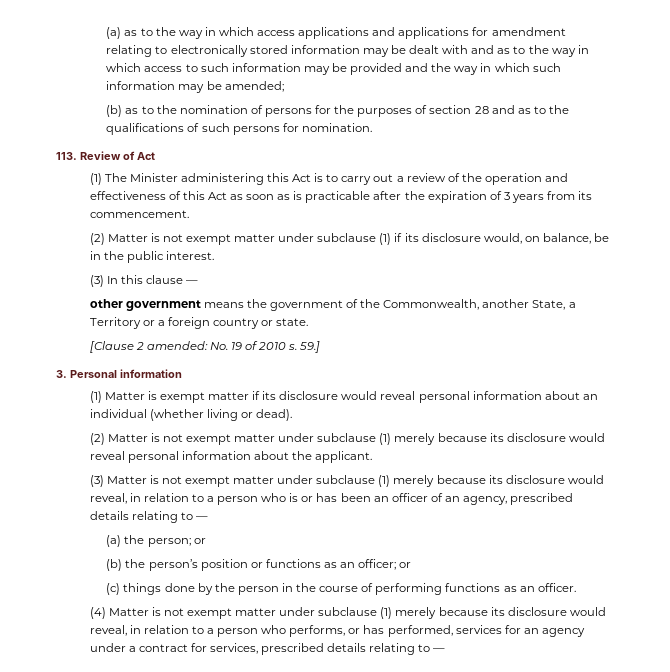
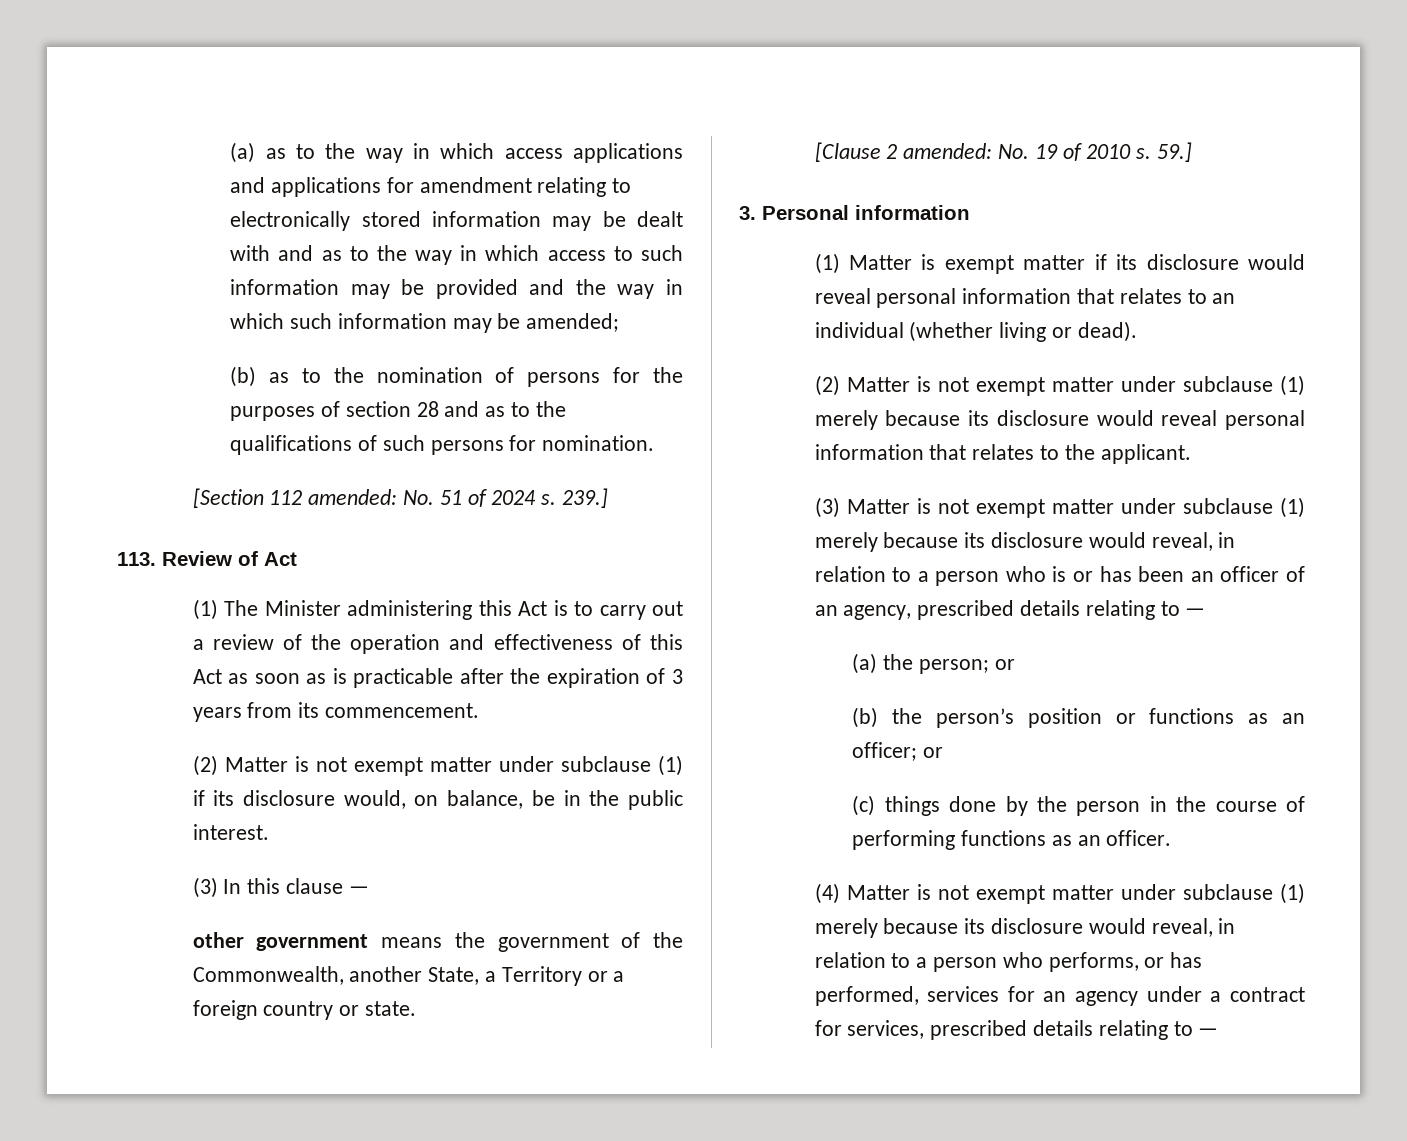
+ [Section 112 amended: No. 51 of 2024 s. 239.]
- (1) Matter is exempt matter if its disclosure would reveal personal information about an individual (whether living or dead).
+ (1) Matter is exempt matter if its disclosure would reveal personal information that relates to an individual (whether living or dead).
- (2) Matter is not exempt matter under subclause (1) merely because its disclosure would reveal personal information about the applicant.
+ (2) Matter is not exempt matter under subclause (1) merely because its disclosure would reveal personal information that relates to the applicant.

